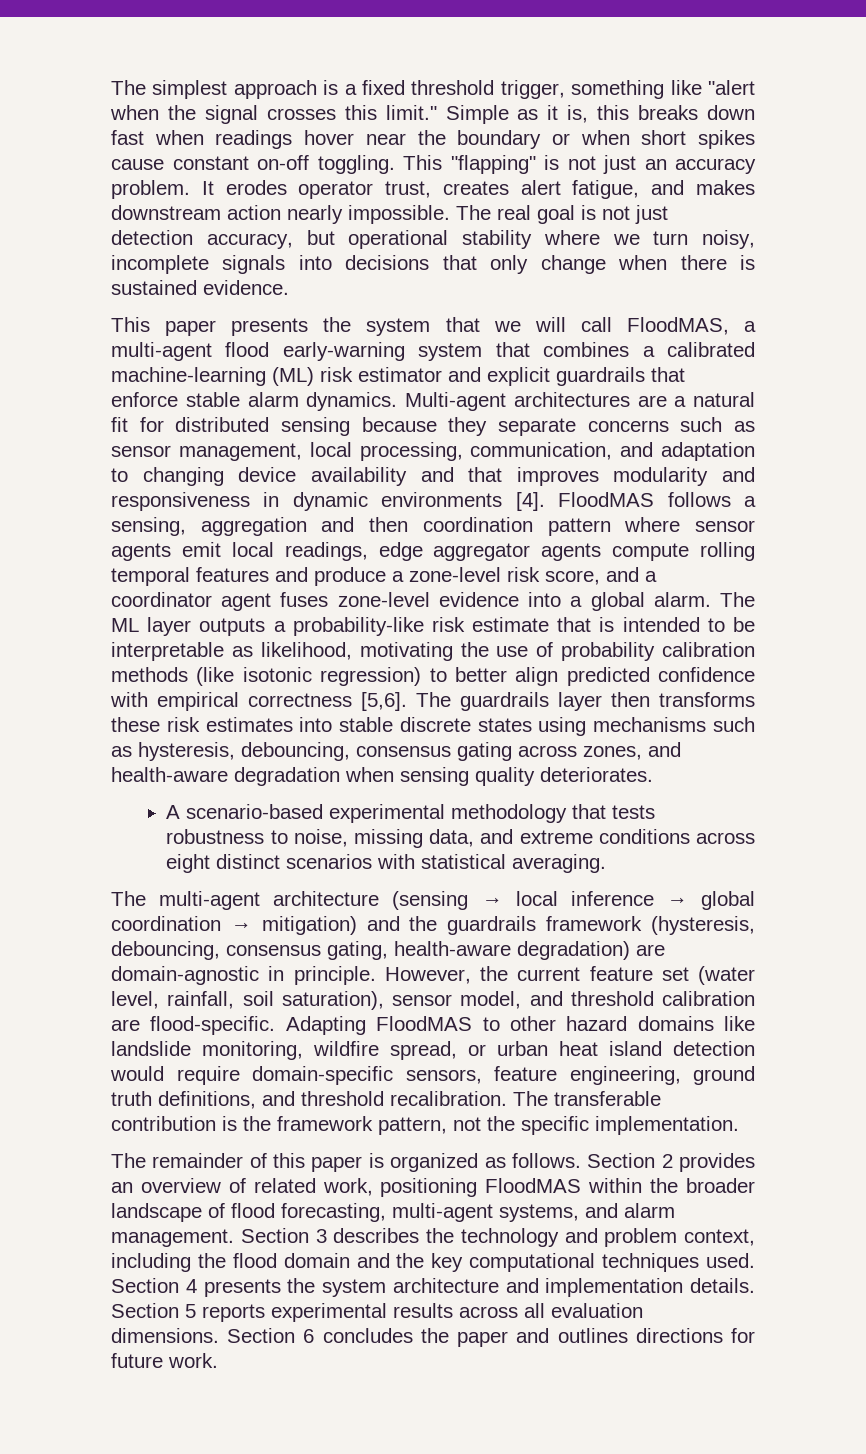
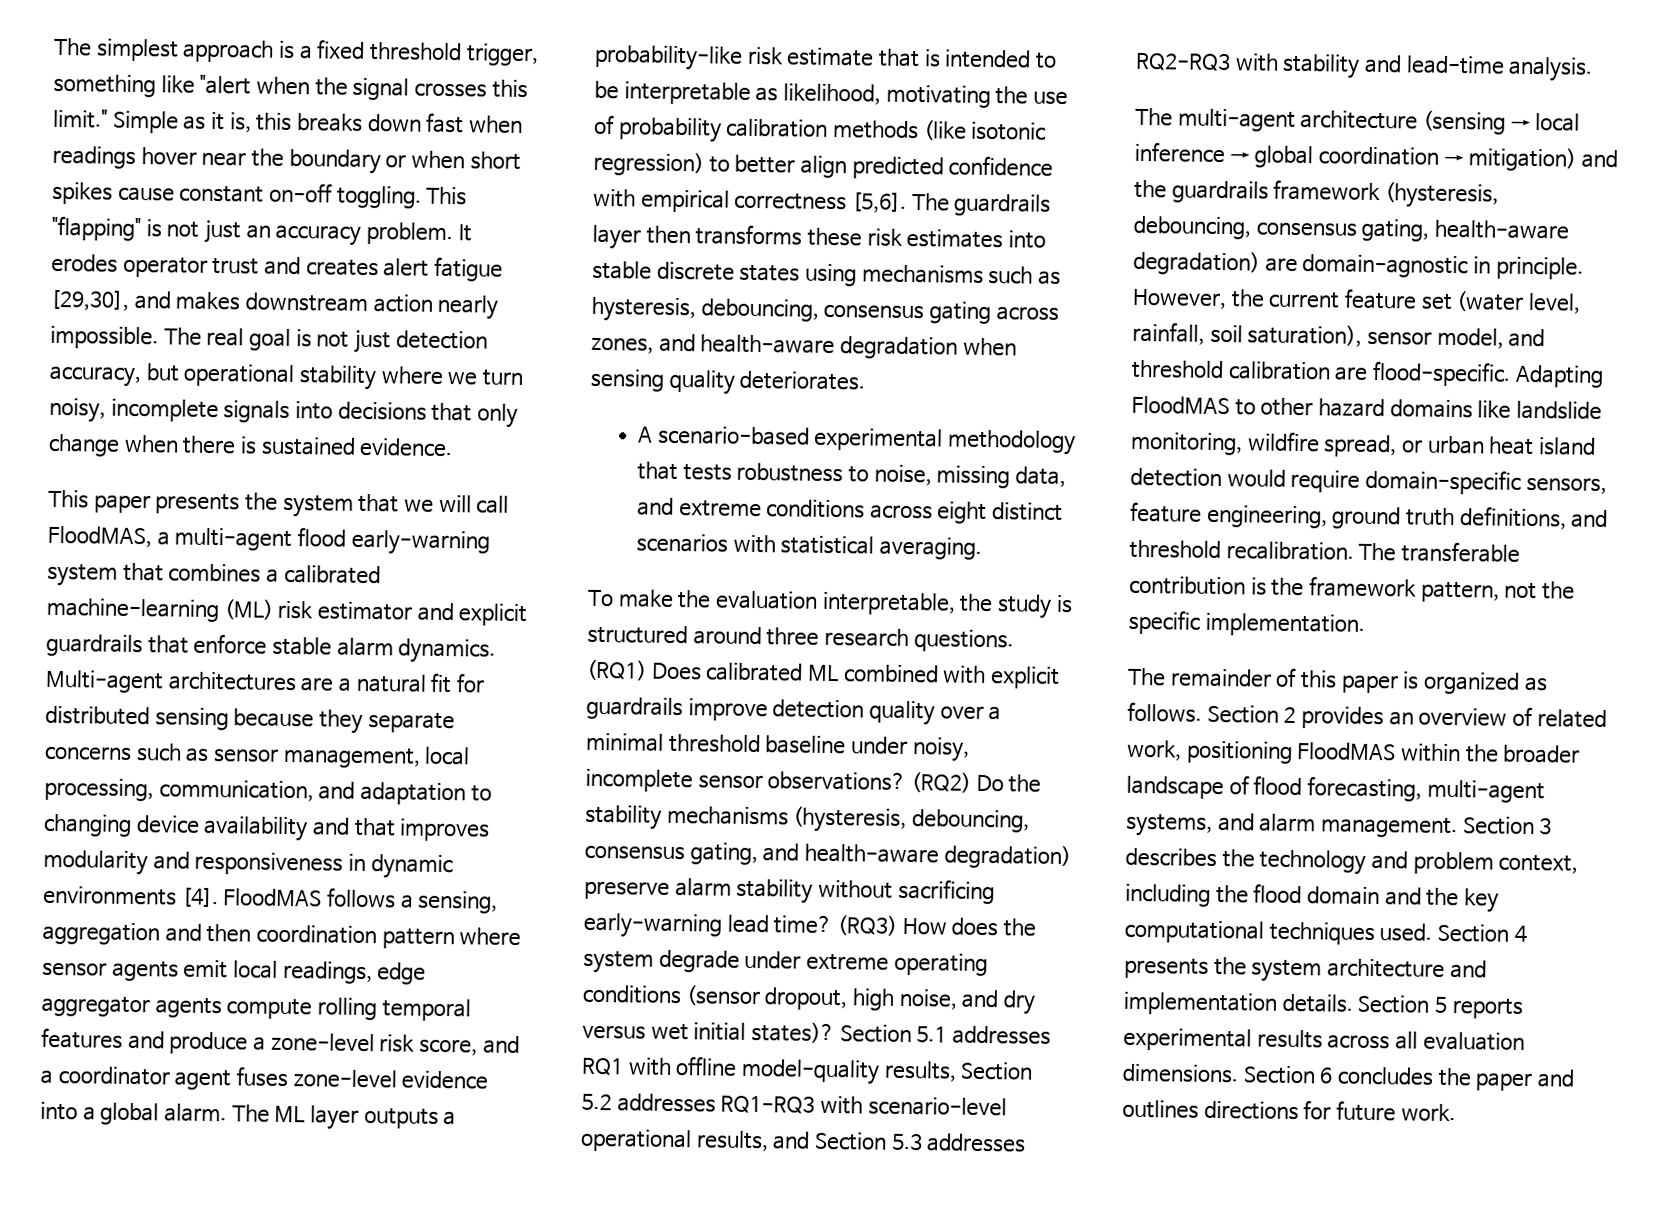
- It erodes operator trust, creates alert fatigue, and makes downstream action nearly impossible.
+ It erodes operator trust and creates alert fatigue [29,30], and makes downstream action nearly impossible.
+ To make the evaluation interpretable, the study is structured around three research questions. (RQ1) Does calibrated ML combined with explicit guardrails improve detection quality over a minimal threshold baseline under noisy, incomplete sensor observations? (RQ2) Do the stability mechanisms (hysteresis, debouncing, consensus gating, and health-aware degradation) preserve alarm stability without sacrificing early-warning lead time? (RQ3) How does the system degrade under extreme operating conditions (sensor dropout, high noise, and dry versus wet initial states)? Section 5.1 addresses RQ1 with offline model-quality results, Section 5.2 addresses RQ1-RQ3 with scenario-level operational results, and Section 5.3 addresses RQ2-RQ3 with stability and lead-time analysis.

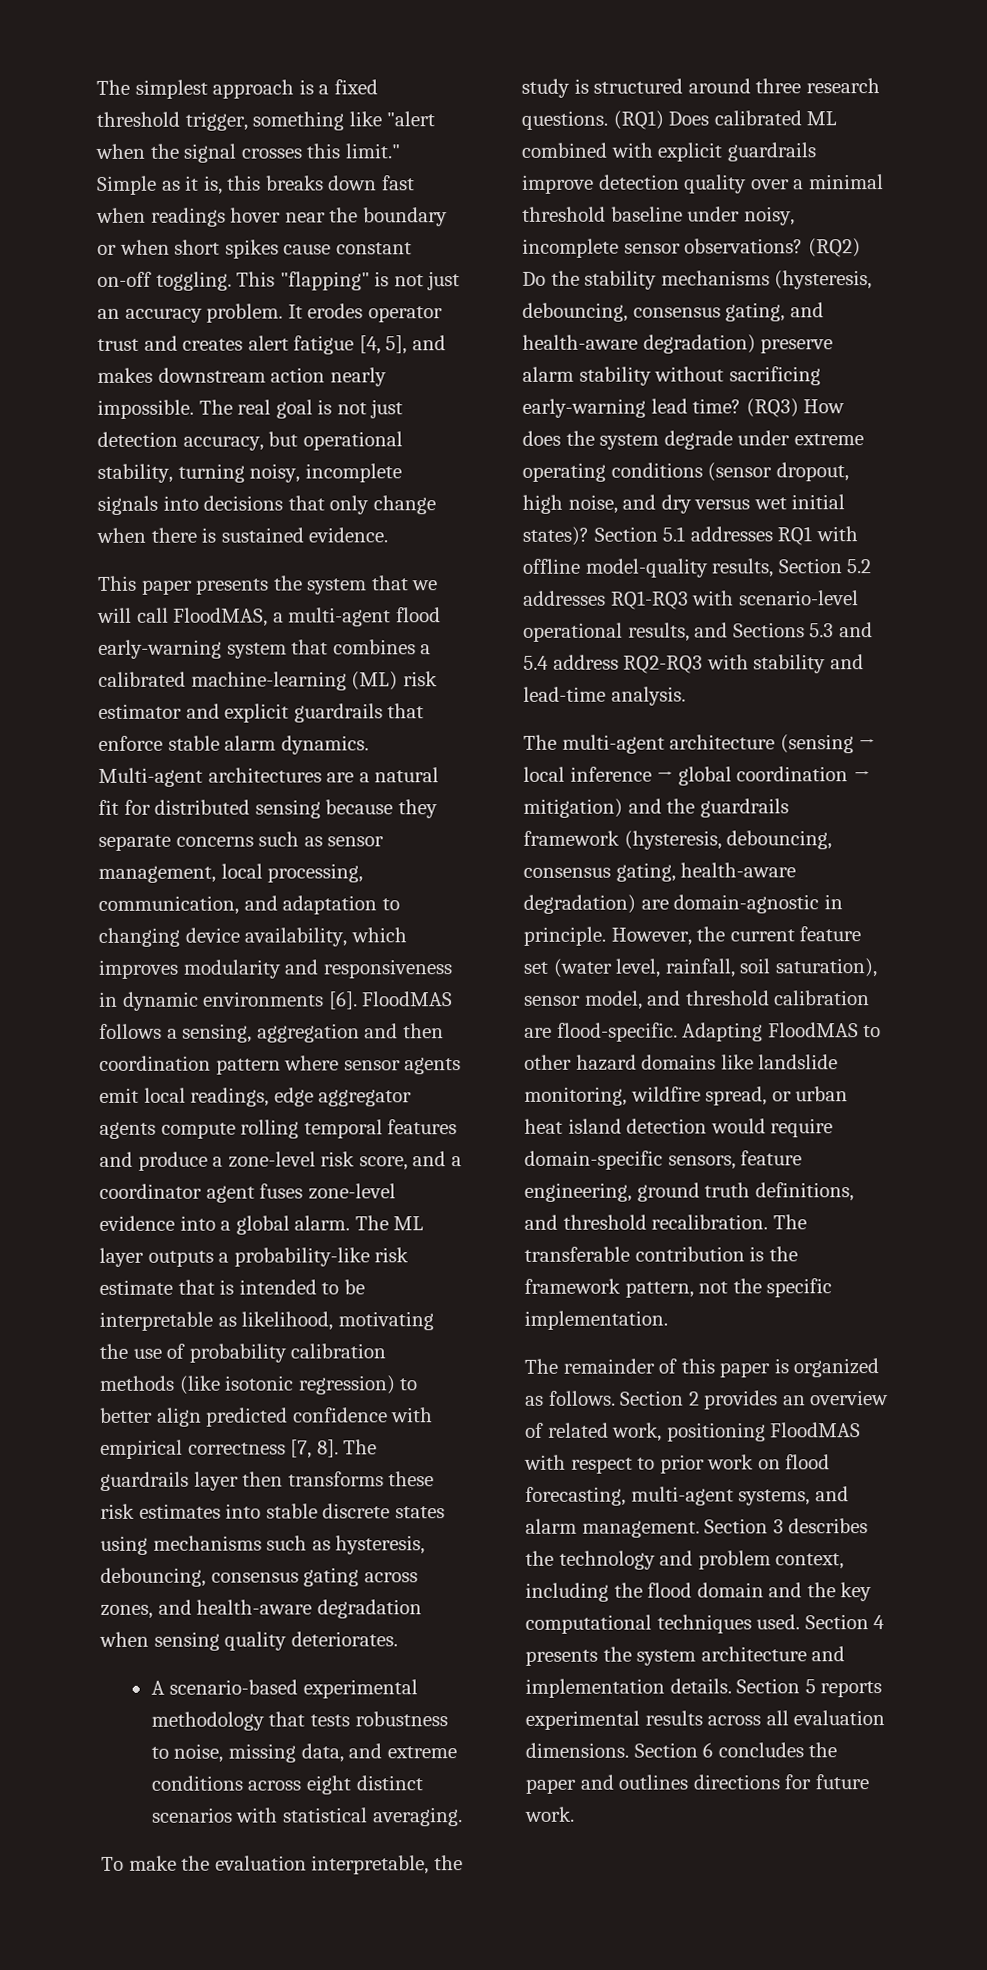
- It erodes operator trust and creates alert fatigue [29,30], and makes downstream action nearly impossible.
+ It erodes operator trust and creates alert fatigue [4, 5], and makes downstream action nearly impossible.
- The real goal is not just detection accuracy, but operational stability where we turn noisy, incomplete signals into decisions that only change when there is sustained evidence.
+ The real goal is not just detection accuracy, but operational stability, turning noisy, incomplete signals into decisions that only change when there is sustained evidence.
- Multi-agent architectures are a natural fit for distributed sensing because they separate concerns such as sensor management, local processing, communication, and adaptation to changing device availability and that improves modularity and responsiveness in dynamic environments [4].
+ Multi-agent architectures are a natural fit for distributed sensing because they separate concerns such as sensor management, local processing, communication, and adaptation to changing device availability, which improves modularity and responsiveness in dynamic environments [6].
- The ML layer outputs a probability-like risk estimate that is intended to be interpretable as likelihood, motivating the use of probability calibration methods (like isotonic regression) to better align predicted confidence with empirical correctness [5,6].
+ The ML layer outputs a probability-like risk estimate that is intended to be interpretable as likelihood, motivating the use of probability calibration methods (like isotonic regression) to better align predicted confidence with empirical correctness [7, 8].
- Section 5.1 addresses RQ1 with offline model-quality results, Section 5.2 addresses RQ1-RQ3 with scenario-level operational results, and Section 5.3 addresses RQ2-RQ3 with stability and lead-time analysis.
+ Section 5.1 addresses RQ1 with offline model-quality results, Section 5.2 addresses RQ1-RQ3 with scenario-level operational results, and Sections 5.3 and 5.4 address RQ2-RQ3 with stability and lead-time analysis.
- Section 2 provides an overview of related work, positioning FloodMAS within the broader landscape of flood forecasting, multi-agent systems, and alarm management.
+ Section 2 provides an overview of related work, positioning FloodMAS with respect to prior work on flood forecasting, multi-agent systems, and alarm management.

